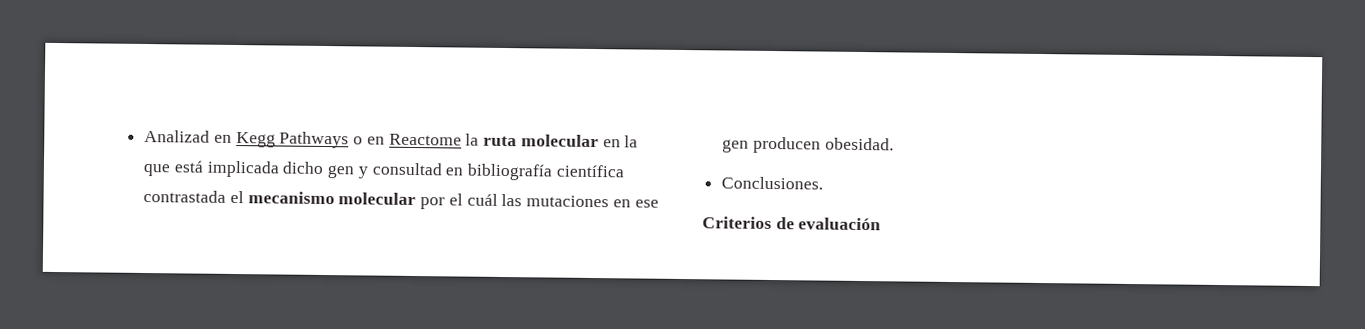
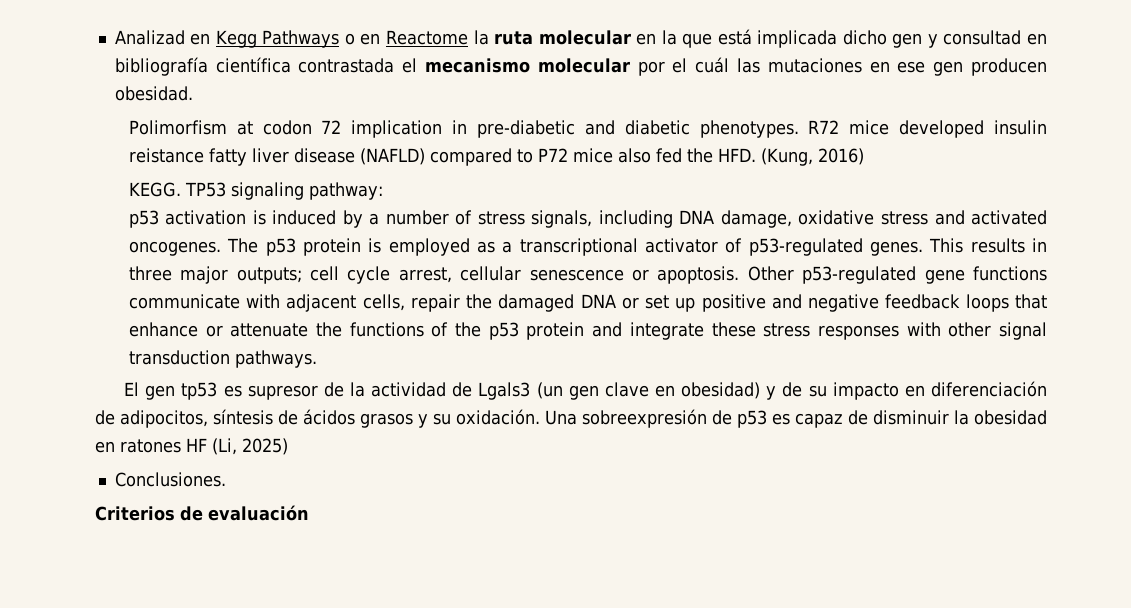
+ Polimorfism at codon 72 implication in pre-diabetic and diabetic phenotypes. R72 mice developed insulin reistance fatty liver disease (NAFLD) compared to P72 mice also fed the HFD. (Kung, 2016)
+ KEGG. TP53 signaling pathway:
+ p53 activation is induced by a number of stress signals, including DNA damage, oxidative stress and activated oncogenes. The p53 protein is employed as a transcriptional activator of p53-regulated genes. This results in three major outputs; cell cycle arrest, cellular senescence or apoptosis. Other p53-regulated gene functions communicate with adjacent cells, repair the damaged DNA or set up positive and negative feedback loops that enhance or attenuate the functions of the p53 protein and integrate these stress responses with other signal transduction pathways.
+ El gen tp53 es supresor de la actividad de Lgals3 (un gen clave en obesidad) y de su impacto en diferenciación de adipocitos, síntesis de ácidos grasos y su oxidación. Una sobreexpresión de p53 es capaz de disminuir la obesidad en ratones HF (Li, 2025)

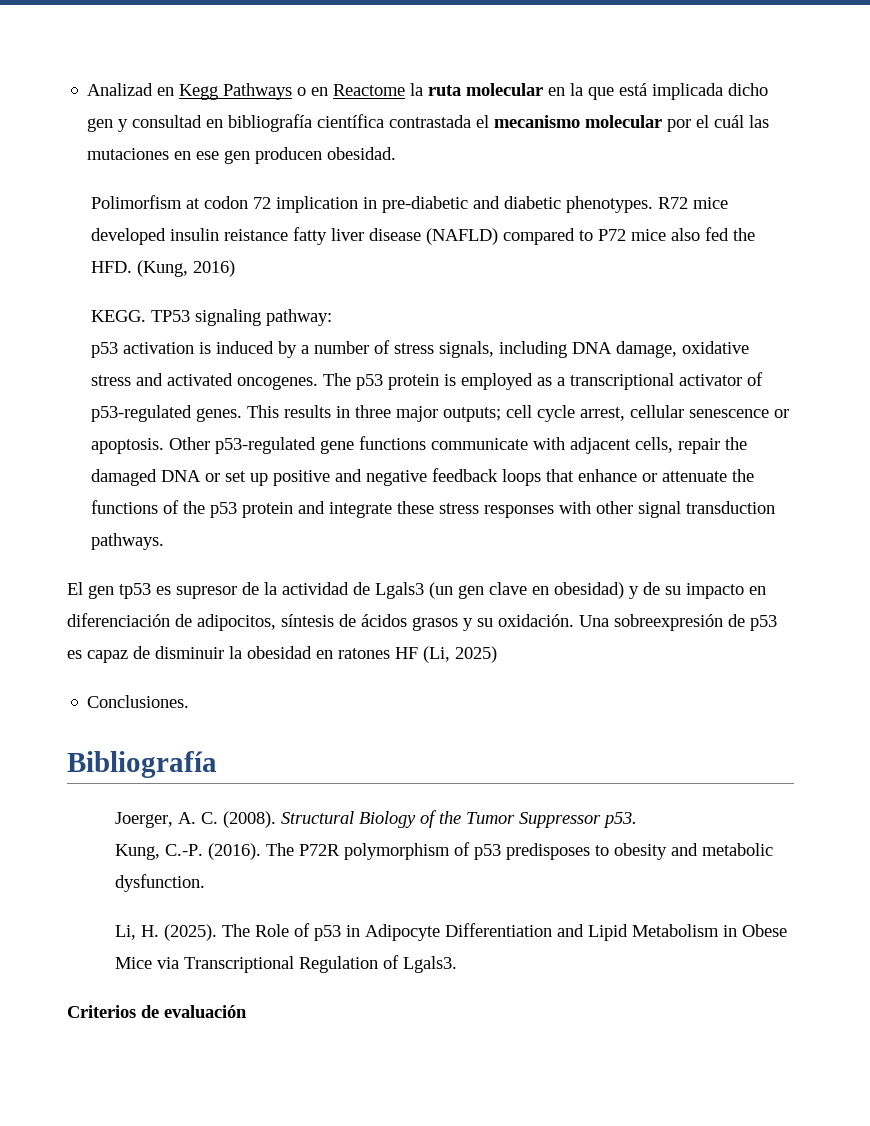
+ Bibliografía
+ Joerger, A. C. (2008). Structural Biology of the Tumor Suppressor p53.
+ Kung, C.-P. (2016). The P72R polymorphism of p53 predisposes to obesity and metabolic dysfunction.
+ Li, H. (2025). The Role of p53 in Adipocyte Differentiation and Lipid Metabolism in Obese Mice via Transcriptional Regulation of Lgals3.

